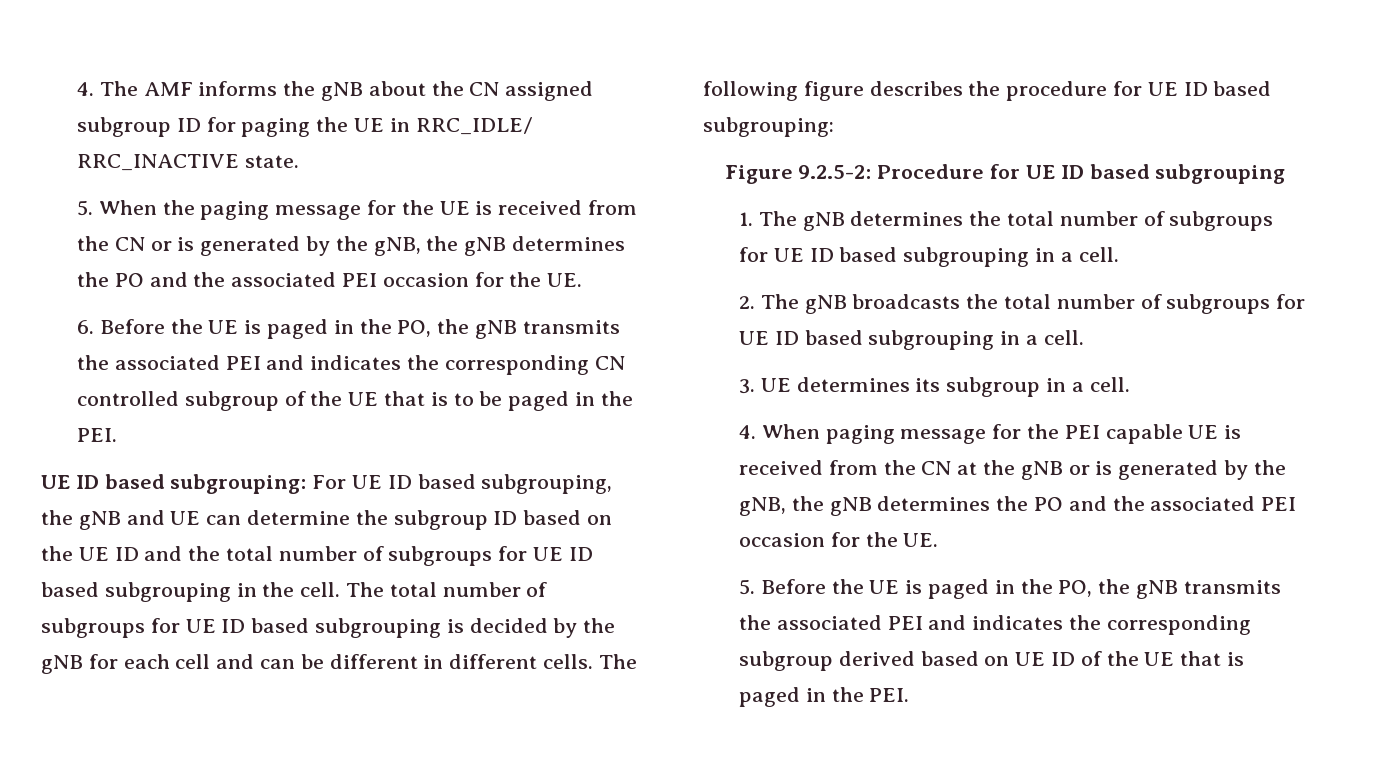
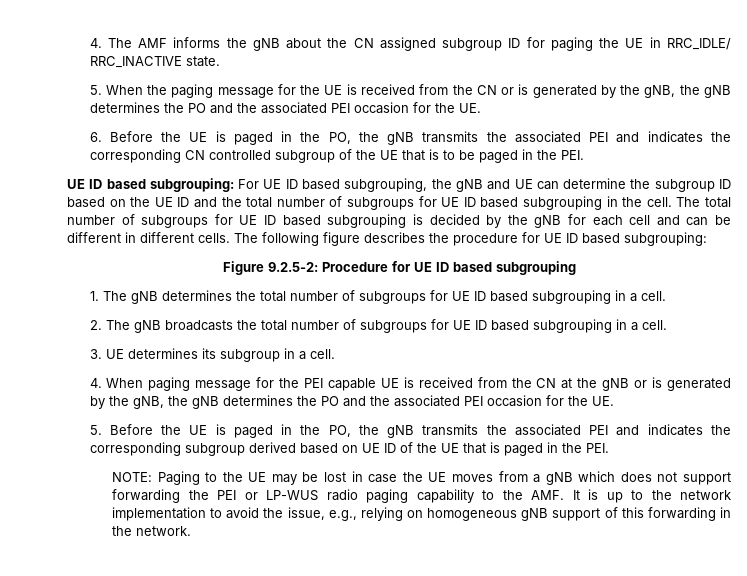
+ NOTE: Paging to the UE may be lost in case the UE moves from a gNB which does not support forwarding the PEI or LP-WUS radio paging capability to the AMF. It is up to the network implementation to avoid the issue, e.g., relying on homogeneous gNB support of this forwarding in the network.

